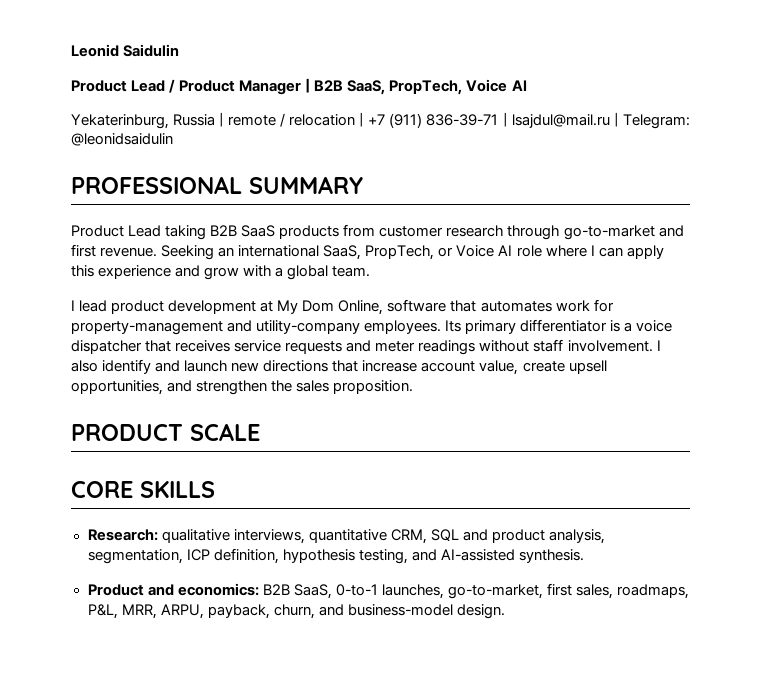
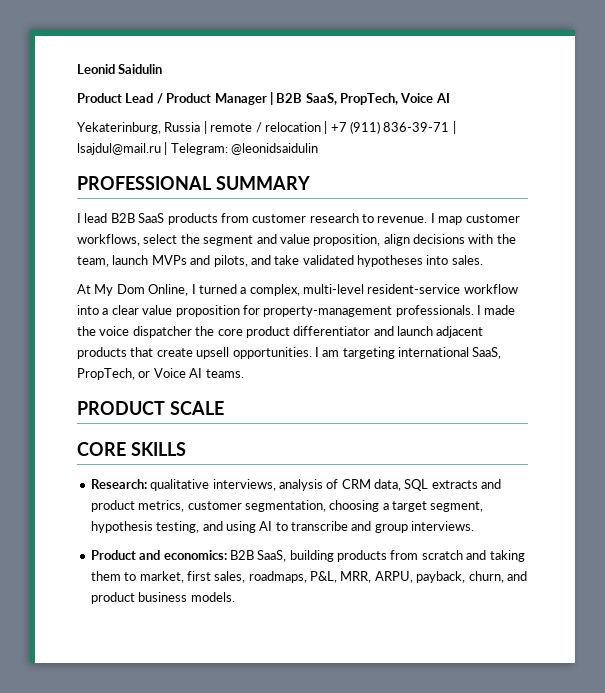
- Product Lead taking B2B SaaS products from customer research through go-to-market and first revenue. Seeking an international SaaS, PropTech, or Voice AI role where I can apply this experience and grow with a global team.
- I lead product development at My Dom Online, software that automates work for property-management and utility-company employees. Its primary differentiator is a voice dispatcher that receives service requests and meter readings without staff involvement. I also identify and launch new directions that increase account value, create upsell opportunities, and strengthen the sales proposition.
+ I lead B2B SaaS products from customer research to revenue. I map customer workflows, select the segment and value proposition, align decisions with the team, launch MVPs and pilots, and take validated hypotheses into sales.
+ At My Dom Online, I turned a complex, multi-level resident-service workflow into a clear value proposition for property-management professionals. I made the voice dispatcher the core product differentiator and launch adjacent products that create upsell opportunities. I am targeting international SaaS, PropTech, or Voice AI teams.
- Research: qualitative interviews, quantitative CRM, SQL and product analysis, segmentation, ICP definition, hypothesis testing, and AI-assisted synthesis.
+ Research: qualitative interviews, analysis of CRM data, SQL extracts and product metrics, customer segmentation, choosing a target segment, hypothesis testing, and using AI to transcribe and group interviews.
- Product and economics: B2B SaaS, 0-to-1 launches, go-to-market, first sales, roadmaps, P&L, MRR, ARPU, payback, churn, and business-model design.
+ Product and economics: B2B SaaS, building products from scratch and taking them to market, first sales, roadmaps, P&L, MRR, ARPU, payback, churn, and product business models.

